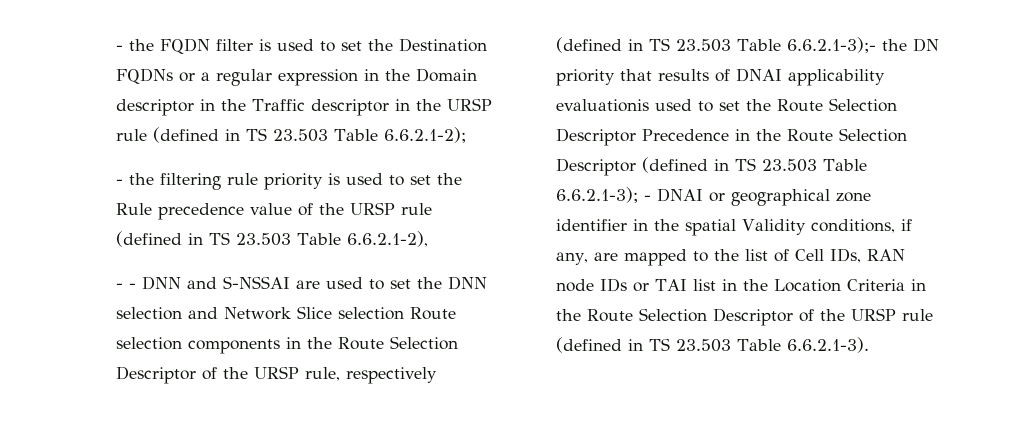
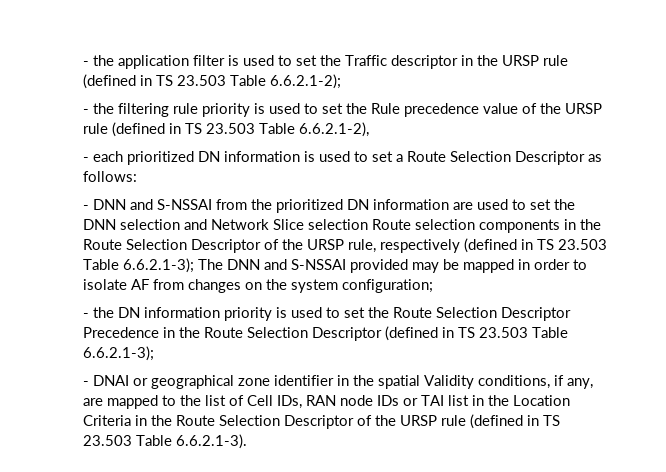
- - the FQDN filter is used to set the Destination FQDNs or a regular expression in the Domain descriptor in the Traffic descriptor in the URSP rule (defined in TS 23.503 Table 6.6.2.1-2);
+ - the application filter is used to set the Traffic descriptor in the URSP rule (defined in TS 23.503 Table 6.6.2.1-2);
- - - DNN and S-NSSAI are used to set the DNN selection and Network Slice selection Route selection components in the Route Selection Descriptor of the URSP rule, respectively (defined in TS 23.503 Table 6.6.2.1-3);- the DN priority that results of DNAI applicability evaluationis used to set the Route Selection Descriptor Precedence in the Route Selection Descriptor (defined in TS 23.503 Table 6.6.2.1-3); - DNAI or geographical zone identifier in the spatial Validity conditions, if any, are mapped to the list of Cell IDs, RAN node IDs or TAI list in the Location Criteria in the Route Selection Descriptor of the URSP rule (defined in TS 23.503 Table 6.6.2.1-3).
+ - each prioritized DN information is used to set a Route Selection Descriptor as follows:
+ - DNN and S-NSSAI from the prioritized DN information are used to set the DNN selection and Network Slice selection Route selection components in the Route Selection Descriptor of the URSP rule, respectively (defined in TS 23.503 Table 6.6.2.1-3); The DNN and S-NSSAI provided may be mapped in order to isolate AF from changes on the system configuration;
+ - the DN information priority is used to set the Route Selection Descriptor Precedence in the Route Selection Descriptor (defined in TS 23.503 Table 6.6.2.1-3);
+ - DNAI or geographical zone identifier in the spatial Validity conditions, if any, are mapped to the list of Cell IDs, RAN node IDs or TAI list in the Location Criteria in the Route Selection Descriptor of the URSP rule (defined in TS 23.503 Table 6.6.2.1-3).

